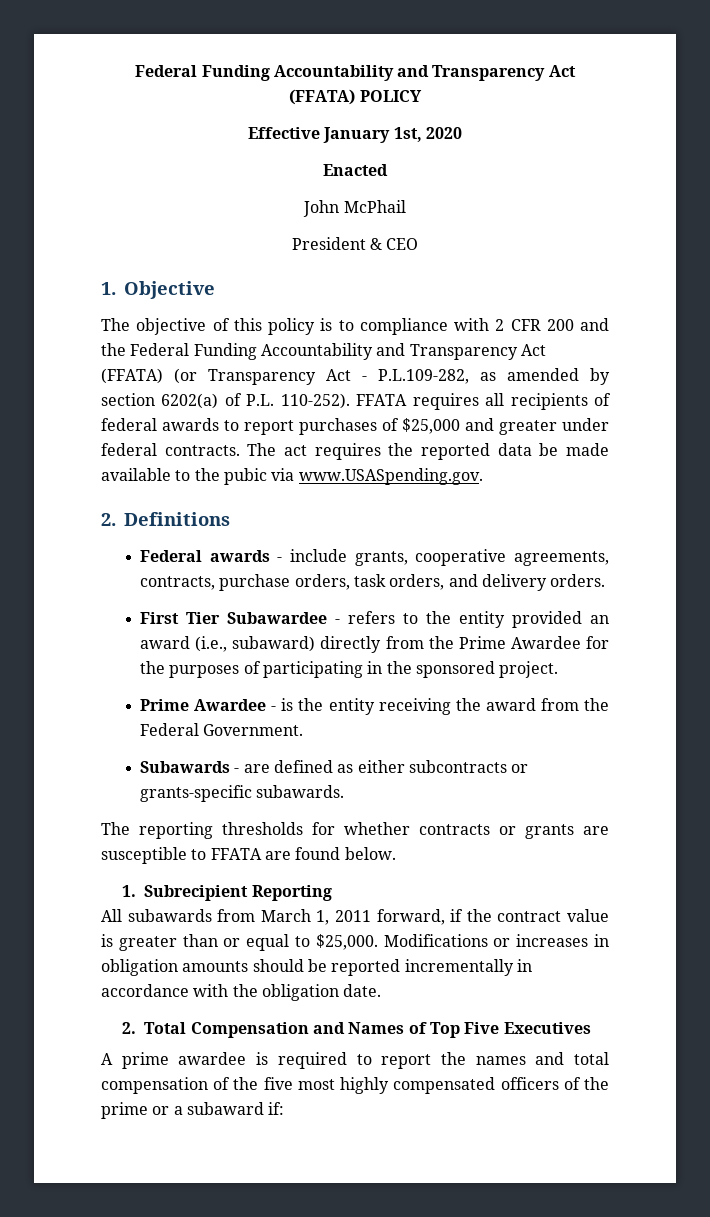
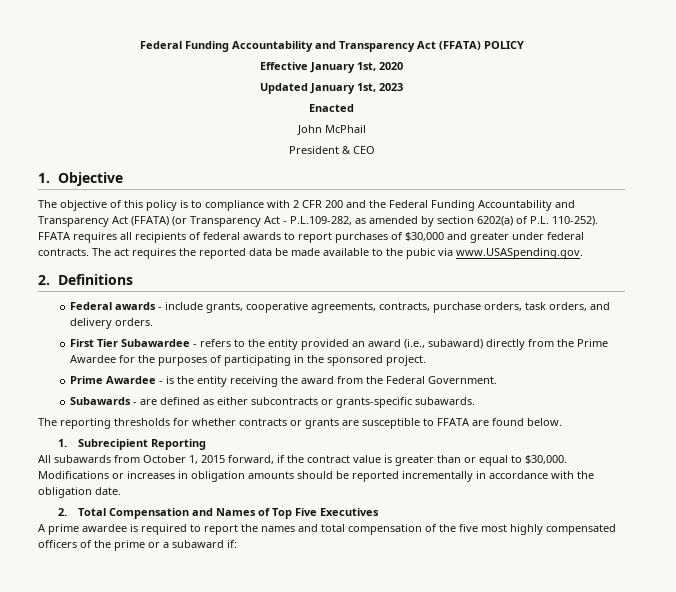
+ Updated January 1st, 2023
- FFATA requires all recipients of federal awards to report purchases of $25,000 and greater under federal contracts.
+ FFATA requires all recipients of federal awards to report purchases of $30,000 and greater under federal contracts.
- All subawards from March 1, 2011 forward, if the contract value is greater than or equal to $25,000.
+ All subawards from October 1, 2015 forward, if the contract value is greater than or equal to $30,000.

